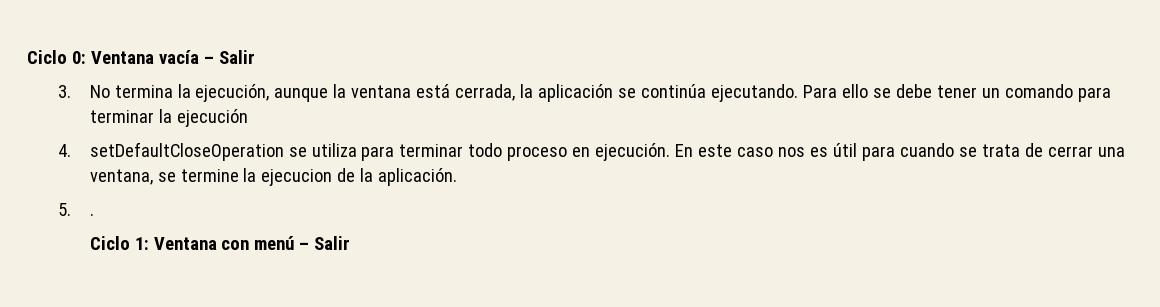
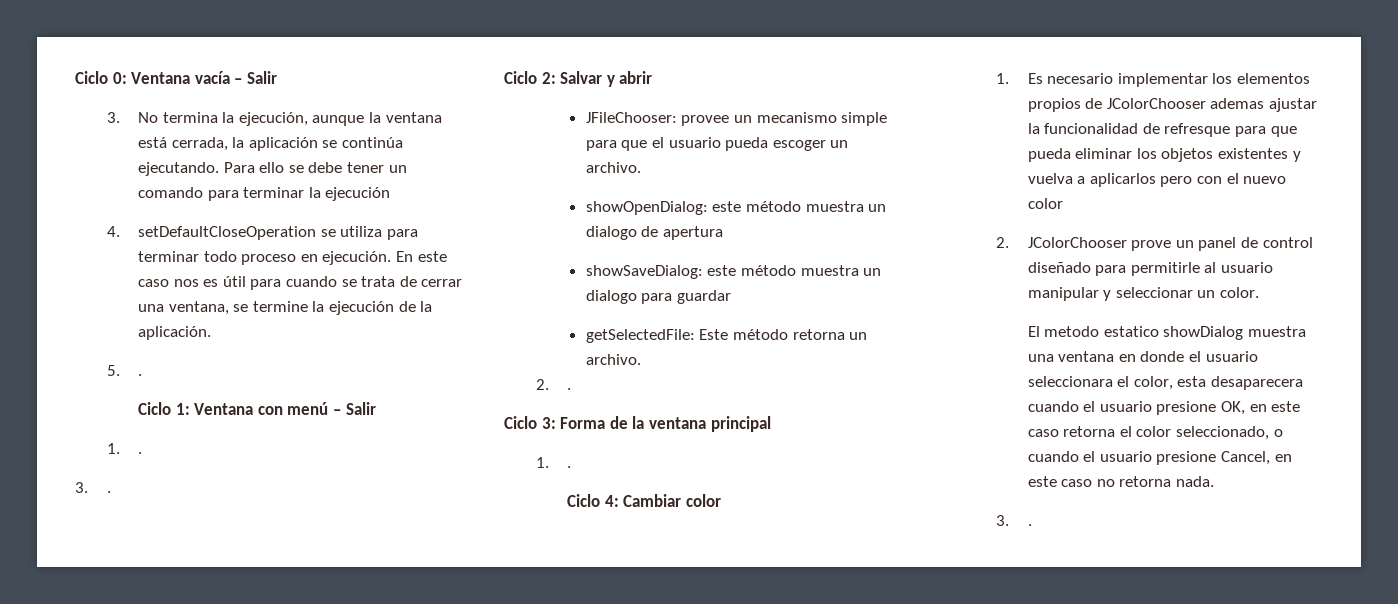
- En este caso nos es útil para cuando se trata de cerrar una ventana, se termine la ejecucion de la aplicación.
+ En este caso nos es útil para cuando se trata de cerrar una ventana, se termine la ejecución de la aplicación.
  Ciclo 1: Ventana con menú – Salir
+ 1. .
+ 3. .
+ Ciclo 2: Salvar y abrir
+ JFileChooser: provee un mecanismo simple para que el usuario pueda escoger un archivo.
+ showOpenDialog: este método muestra un dialogo de apertura
+ showSaveDialog: este método muestra un dialogo para guardar
+ getSelectedFile: Este método retorna un archivo.
+ 2. .
+ Ciclo 3: Forma de la ventana principal
+ 1. .
+ Ciclo 4: Cambiar color
+ 1. Es necesario implementar los elementos propios de JColorChooser ademas ajustar la funcionalidad de refresque para que pueda eliminar los objetos existentes y vuelva a aplicarlos pero con el nuevo color
+ 2. JColorChooser prove un panel de control diseñado para permitirle al usuario manipular y seleccionar un color.
+ El metodo estatico showDialog muestra una ventana en donde el usuario seleccionara el color, esta desaparecera cuando el usuario presione OK, en este caso retorna el color seleccionado, o cuando el usuario presione Cancel, en este caso no retorna nada.
+ 3. .

